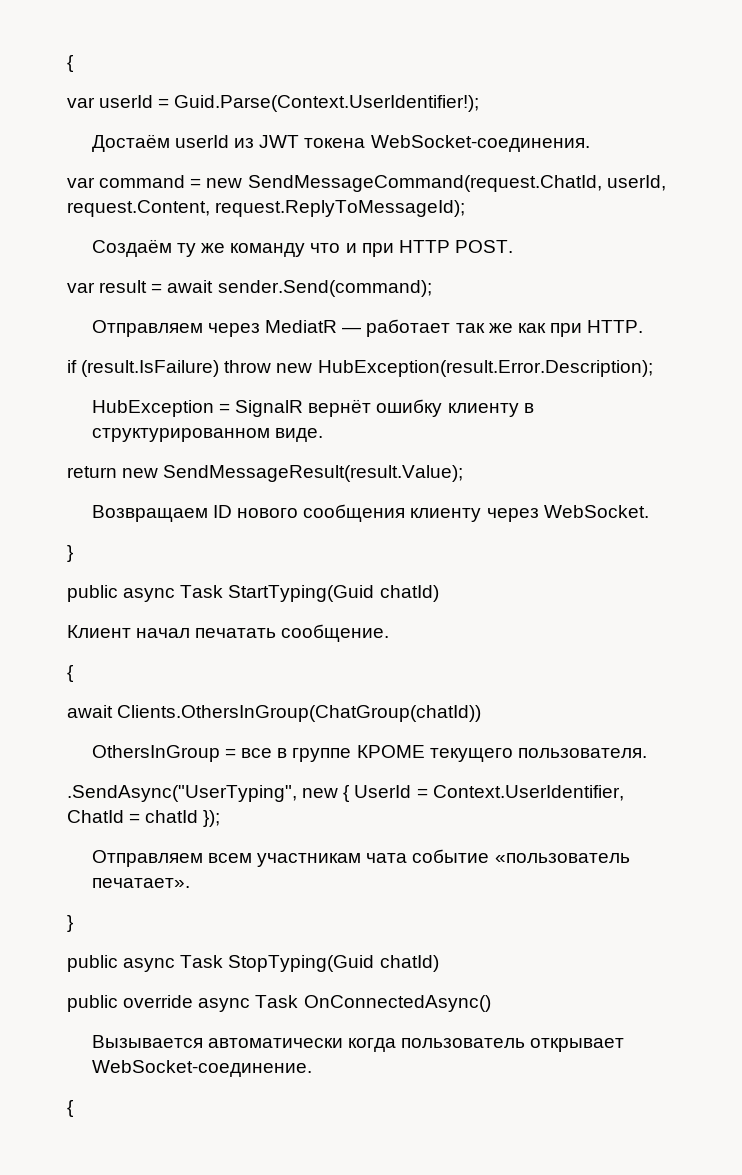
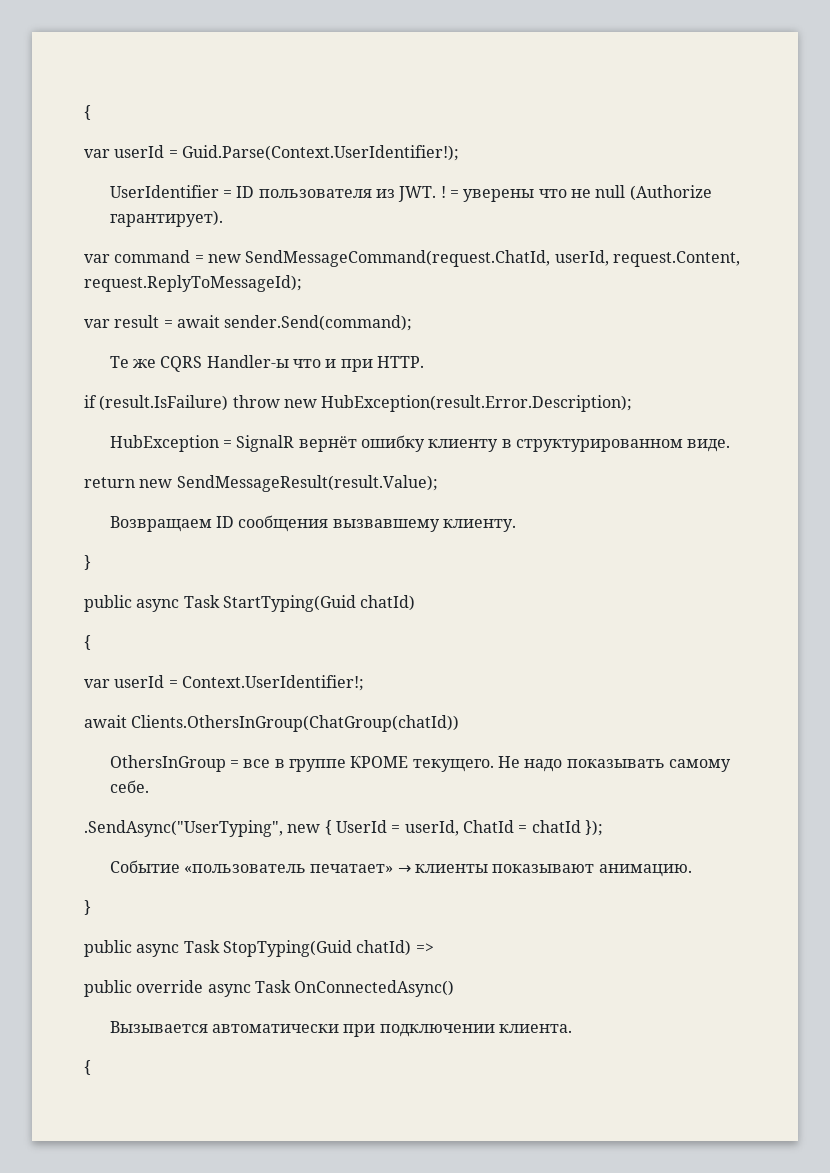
- Достаём userId из JWT токена WebSocket-соединения.
+ UserIdentifier = ID пользователя из JWT. ! = уверены что не null (Authorize гарантирует).
- Создаём ту же команду что и при HTTP POST.
- Отправляем через MediatR — работает так же как при HTTP.
+ Те же CQRS Handler-ы что и при HTTP.
- Возвращаем ID нового сообщения клиенту через WebSocket.
+ Возвращаем ID сообщения вызвавшему клиенту.
  public async Task StartTyping(Guid chatId)
- Клиент начал печатать сообщение.
  {
+ var userId = Context.UserIdentifier!;
- OthersInGroup = все в группе КРОМЕ текущего пользователя.
+ OthersInGroup = все в группе КРОМЕ текущего. Не надо показывать самому себе.
- .SendAsync("UserTyping", new { UserId = Context.UserIdentifier, ChatId = chatId });
+ .SendAsync("UserTyping", new { UserId = userId, ChatId = chatId });
- Отправляем всем участникам чата событие «пользователь печатает».
+ Событие «пользователь печатает» → клиенты показывают анимацию.
- public async Task StopTyping(Guid chatId)
+ public async Task StopTyping(Guid chatId) =>
- Вызывается автоматически когда пользователь открывает WebSocket-соединение.
+ Вызывается автоматически при подключении клиента.

